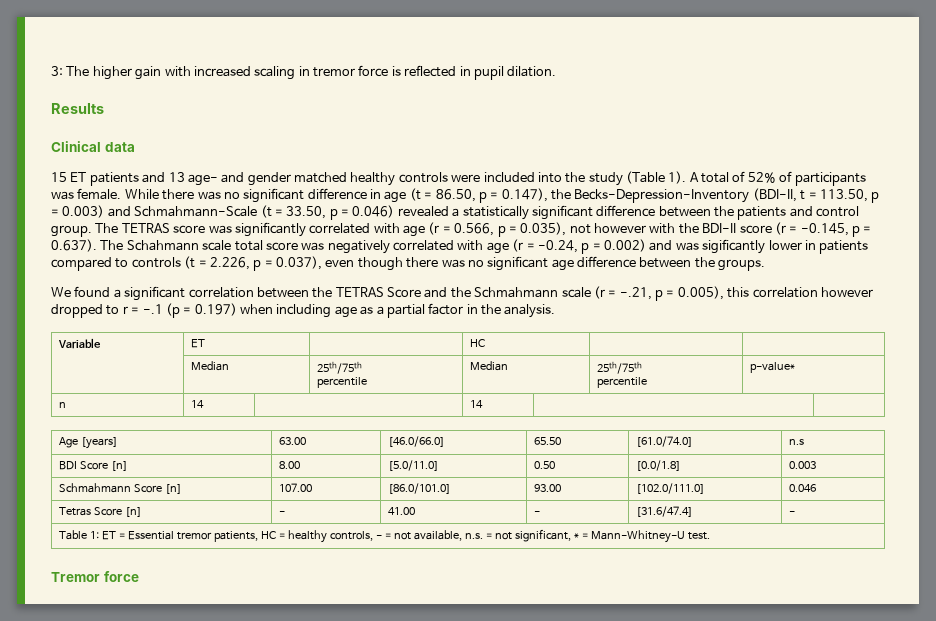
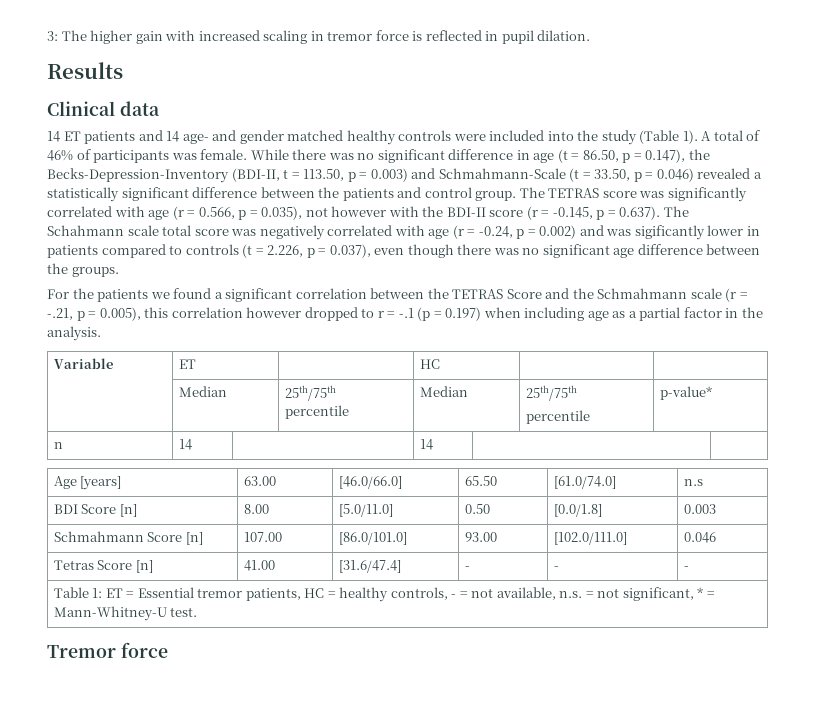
- 15 ET patients and 13 age- and gender matched healthy controls were included into the study (Table 1).
+ 14 ET patients and 14 age- and gender matched healthy controls were included into the study (Table 1).
- A total of 52% of participants was female.
+ A total of 46% of participants was female.
- We found a significant correlation between the TETRAS Score and the Schmahmann scale (r = -.21, p = 0.005), this correlation however dropped to r = -.1 (p = 0.197) when including age as a partial factor in the analysis.
+ For the patients we found a significant correlation between the TETRAS Score and the Schmahmann scale (r = -.21, p = 0.005), this correlation however dropped to r = -.1 (p = 0.197) when including age as a partial factor in the analysis.
- Tetras Score [n] | - | 41.00 | - | [31.6/47.4] | -
+ Tetras Score [n] | 41.00 | [31.6/47.4] | - | - | -

